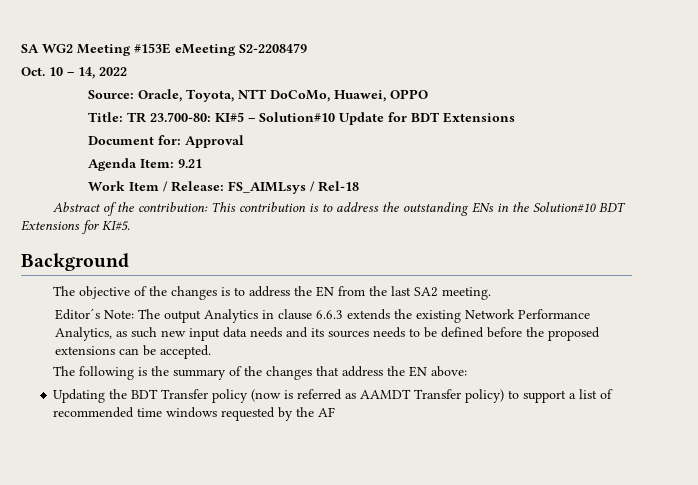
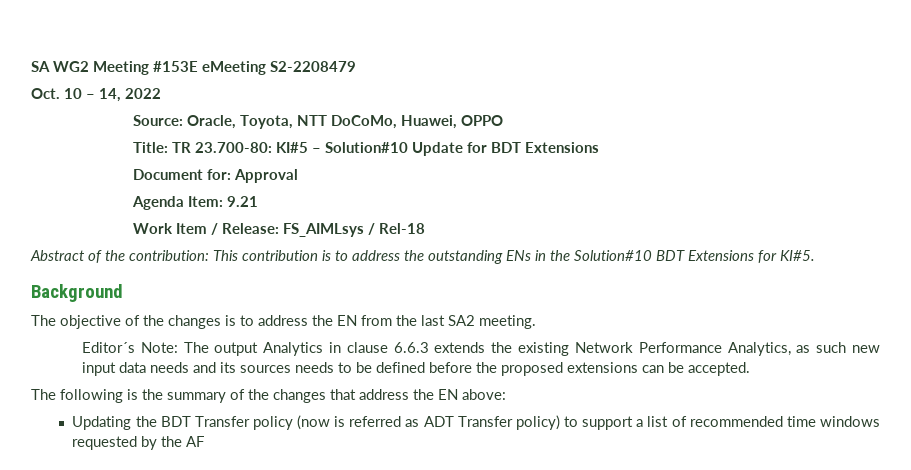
- Updating the BDT Transfer policy (now is referred as AAMDT Transfer policy) to support a list of recommended time windows requested by the AF
+ Updating the BDT Transfer policy (now is referred as ADT Transfer policy) to support a list of recommended time windows requested by the AF

